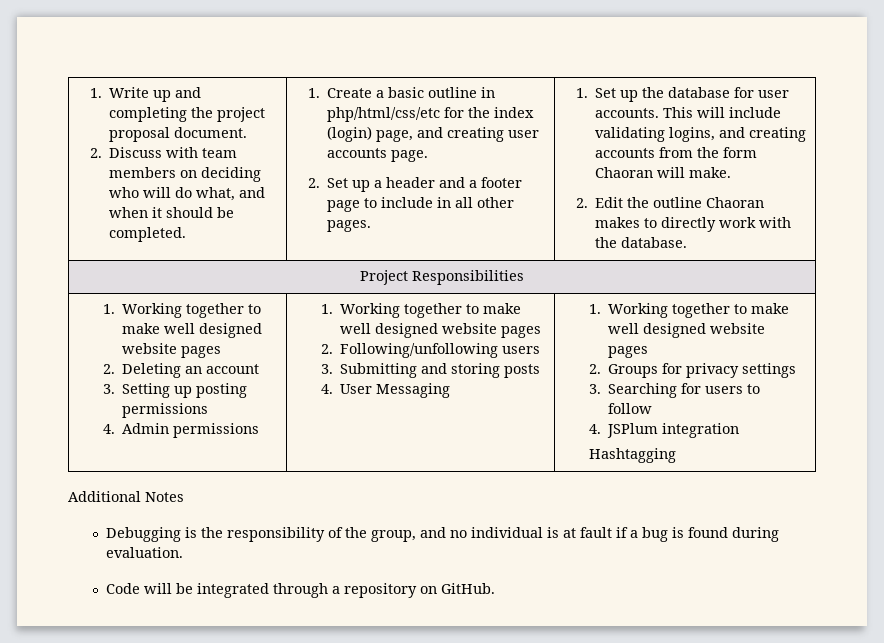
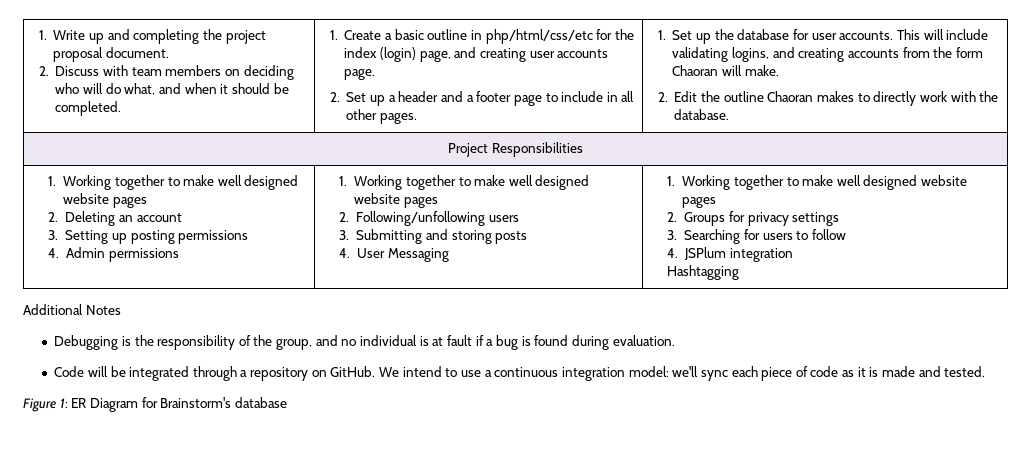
+ We intend to use a continuous integration model: we'll sync each piece of code as it is made and tested.
+ Figure 1: ER Diagram for Brainstorm's database

